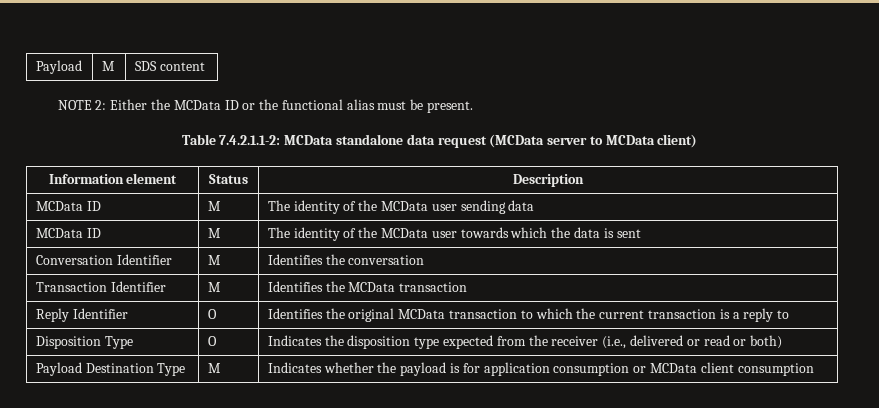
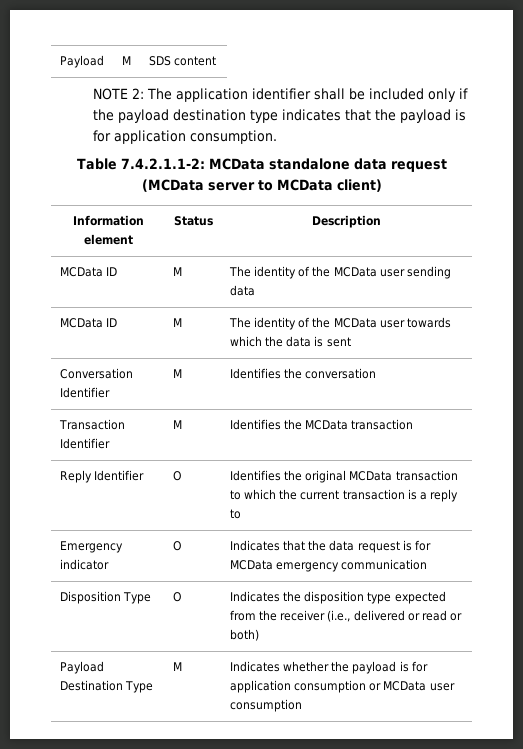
- NOTE 2: Either the MCData ID or the functional alias must be present.
+ NOTE 2: The application identifier shall be included only if the payload destination type indicates that the payload is for application consumption.
+ Emergency indicator | O | Indicates that the data request is for MCData emergency communication
- Payload Destination Type | M | Indicates whether the payload is for application consumption or MCData client consumption
+ Payload Destination Type | M | Indicates whether the payload is for application consumption or MCData user consumption

